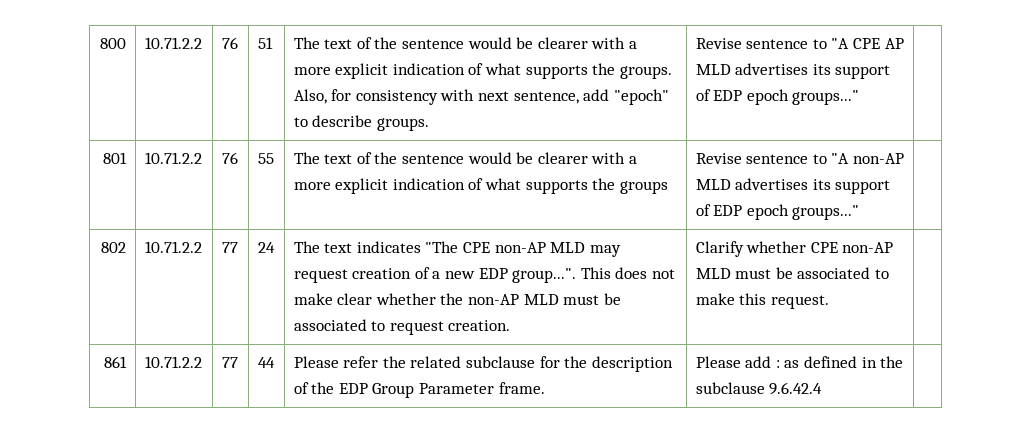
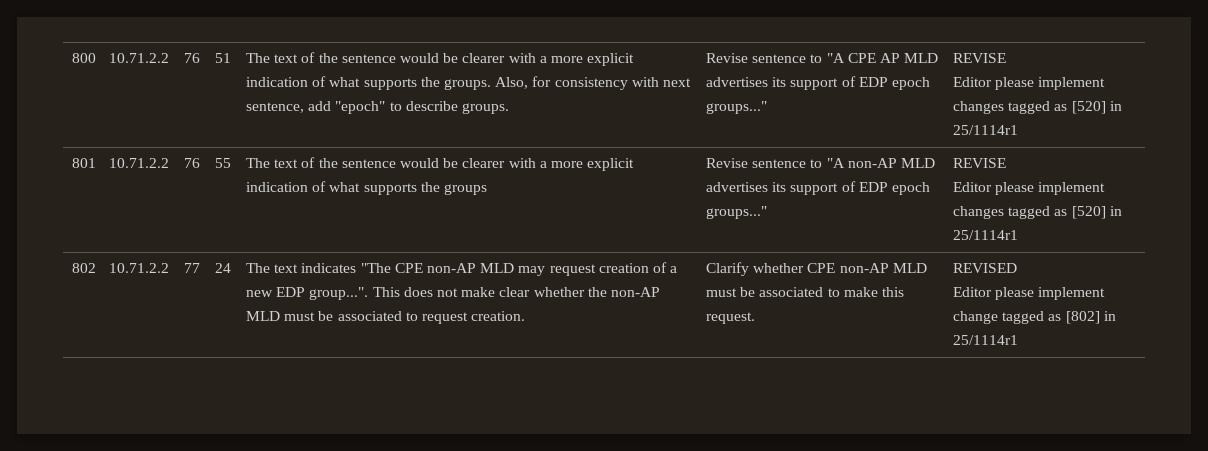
- Revise sentence to "A CPE AP MLD advertises its support of EDP epoch groups..."
+ Revise sentence to "A CPE AP MLD advertises its support of EDP epoch groups..." | REVISE
+ Editor please implement changes tagged as [520] in 25/1114r1
- Revise sentence to "A non-AP MLD advertises its support of EDP epoch groups..."
+ Revise sentence to "A non-AP MLD advertises its support of EDP epoch groups..." | REVISE
+ Editor please implement changes tagged as [520] in 25/1114r1
- 861 | 10.71.2.2 | 77 | 44 | Please refer the related subclause for the description of the EDP Group Parameter frame. | Please add : as defined in the subclause 9.6.42.4 |
+ REVISED
+ Editor please implement change tagged as [802] in 25/1114r1

